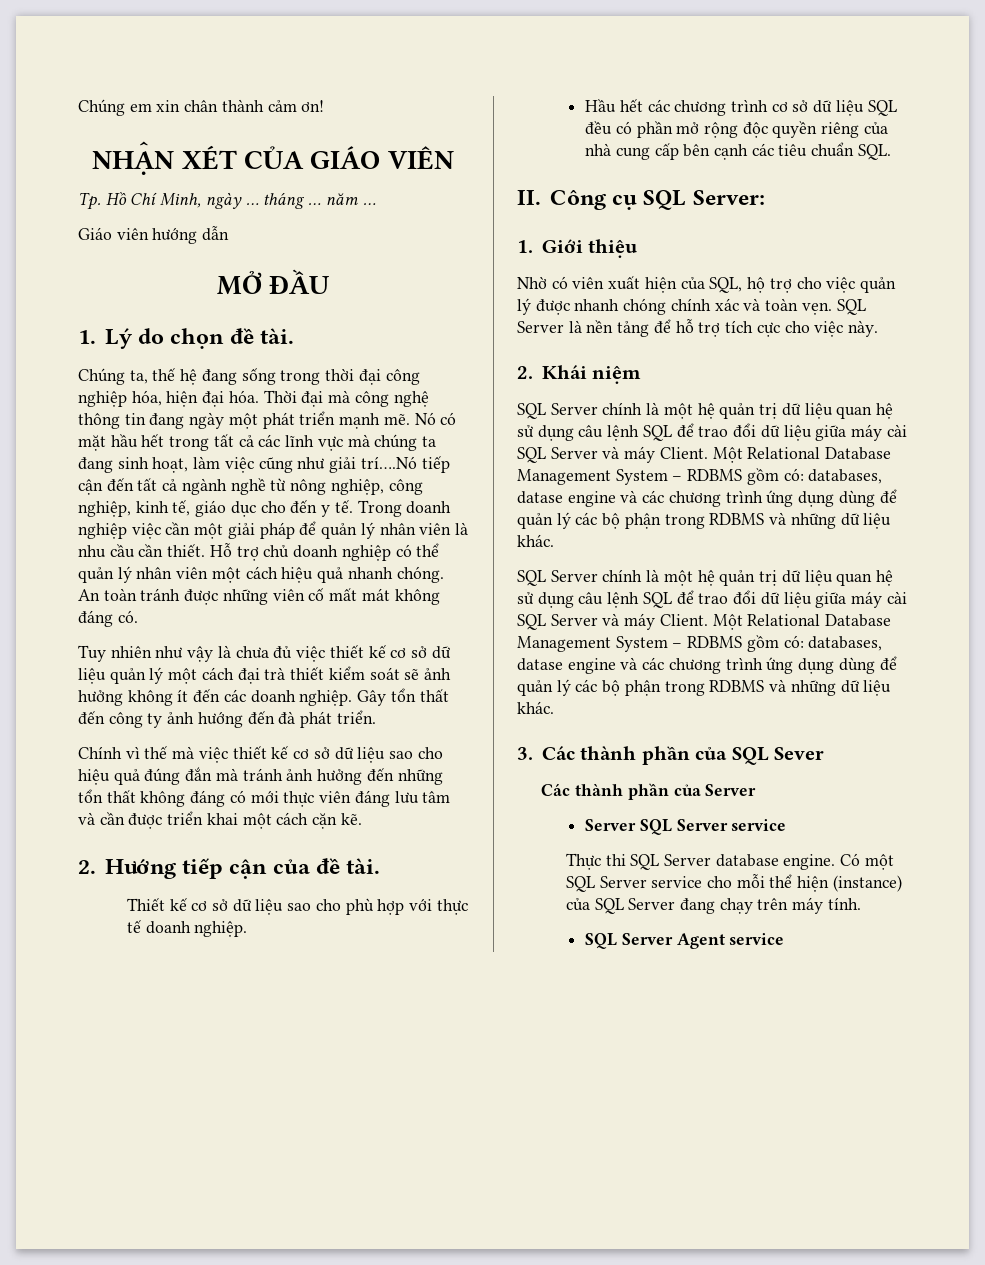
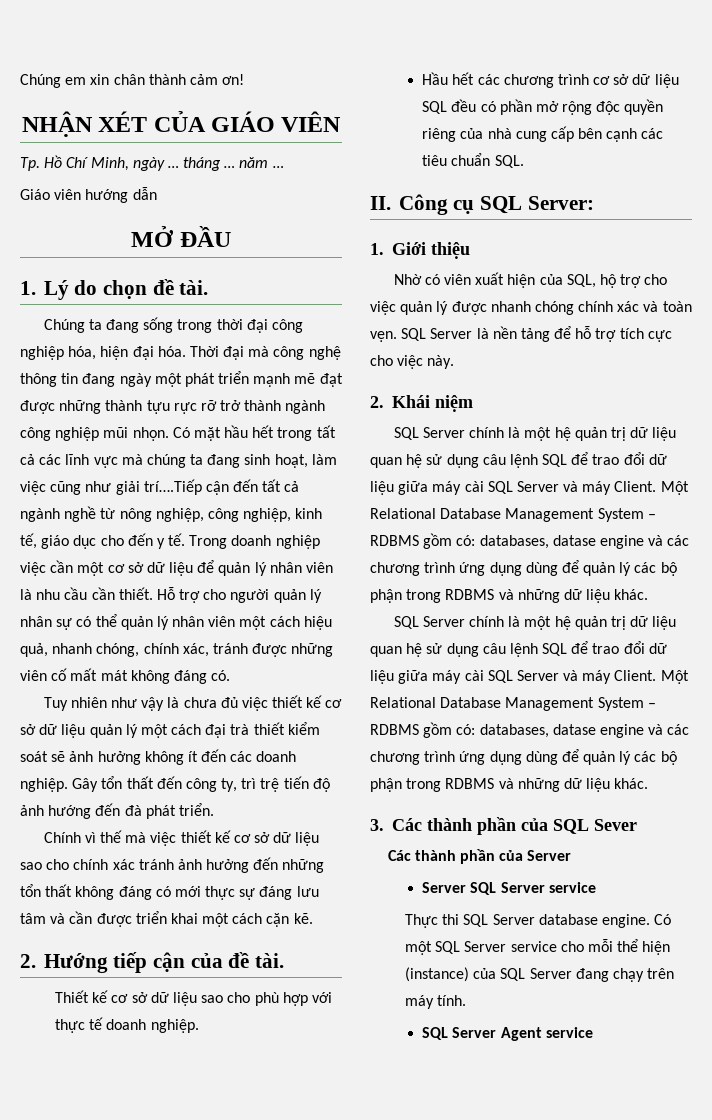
- Chúng ta, thế hệ đang sống trong thời đại công nghiệp hóa, hiện đại hóa.
+ Chúng ta đang sống trong thời đại công nghiệp hóa, hiện đại hóa.
- Thời đại mà công nghệ thông tin đang ngày một phát triển mạnh mẽ. Nó có mặt hầu hết trong tất cả các lĩnh vực mà chúng ta đang sinh hoạt, làm việc cũng như giải trí….Nó tiếp cận đến tất cả ngành nghề từ nông nghiệp, công nghiệp, kinh tế, giáo dục cho đến y tế.
+ Thời đại mà công nghệ thông tin đang ngày một phát triển mạnh mẽ đạt được những thành tựu rực rỡ trở thành ngành công nghiệp mũi nhọn. Có mặt hầu hết trong tất cả các lĩnh vực mà chúng ta đang sinh hoạt, làm việc cũng như giải trí….Tiếp cận đến tất cả ngành nghề từ nông nghiệp, công nghiệp, kinh tế, giáo dục cho đến y tế.
- Trong doanh nghiệp việc cần một giải pháp để quản lý nhân viên là nhu cầu cần thiết.
+ Trong doanh nghiệp việc cần một cơ sở dữ liệu để quản lý nhân viên là nhu cầu cần thiết.
- Hỗ trợ chủ doanh nghiệp có thể quản lý nhân viên một cách hiệu quả nhanh chóng. An toàn tránh được những viên cố mất mát không đáng có.
+ Hỗ trợ cho người quản lý nhân sự có thể quản lý nhân viên một cách hiệu quả, nhanh chóng, chính xác, tránh được những viên cố mất mát không đáng có.
- Gây tổn thất đến công ty ảnh hướng đến đà phát triển.
+ Gây tổn thất đến công ty, trì trệ tiến độ ảnh hướng đến đà phát triển.
- Chính vì thế mà việc thiết kế cơ sở dữ liệu sao cho hiệu quả đúng đắn mà tránh ảnh hưởng đến những tổn thất không đáng có mới thực viên đáng lưu tâm và cần được triển khai một cách cặn kẽ.
+ Chính vì thế mà việc thiết kế cơ sở dữ liệu sao cho chính xác tránh ảnh hưởng đến những tổn thất không đáng có mới thực sự đáng lưu tâm và cần được triển khai một cách cặn kẽ.

